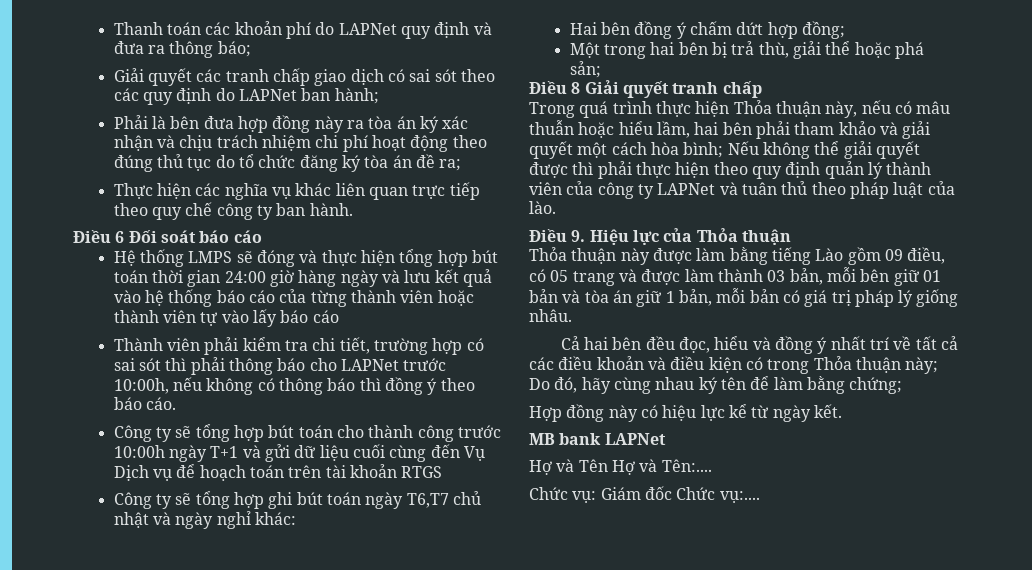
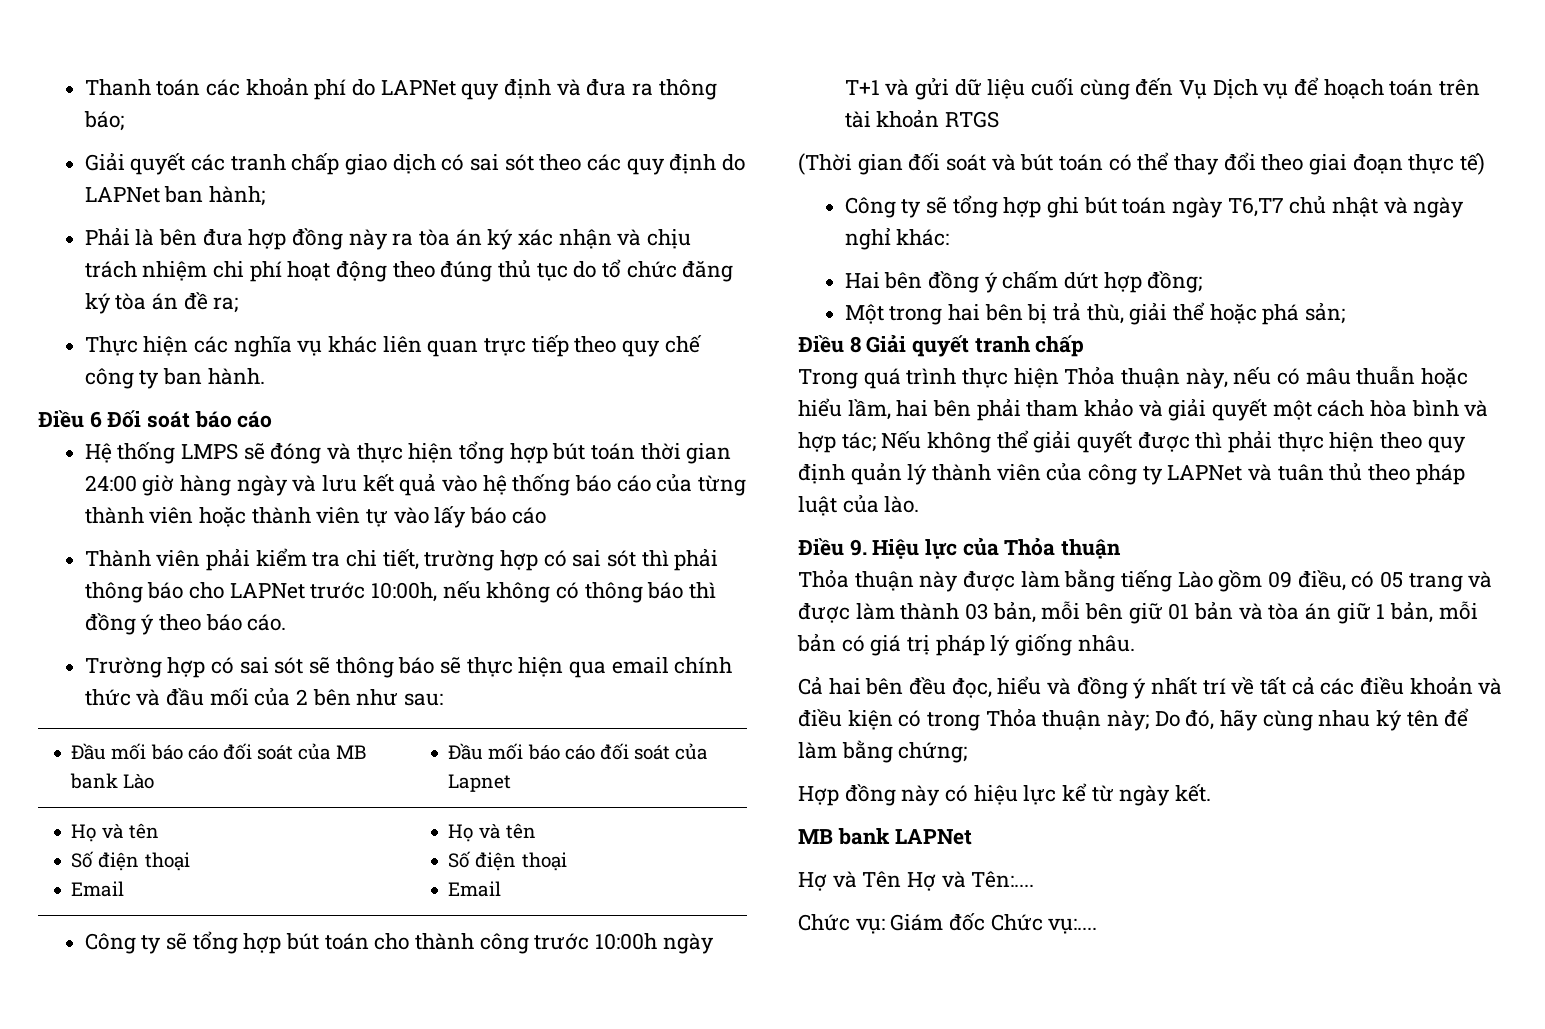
+ Trường hợp có sai sót sẽ thông báo sẽ thực hiện qua email chính thức và đầu mối của 2 bên như sau:
+ Đầu mối báo cáo đối soát của MB bank Lào | Đầu mối báo cáo đối soát của Lapnet
+ Họ và tên
+ Số điện thoại
+ Email | Họ và tên
+ Số điện thoại
+ Email
+ (Thời gian đối soát và bút toán có thể thay đổi theo giai đoạn thực tế)
- Trong quá trình thực hiện Thỏa thuận này, nếu có mâu thuẫn hoặc hiểu lầm, hai bên phải tham khảo và giải quyết một cách hòa bình; Nếu không thể giải quyết được thì phải thực hiện theo quy định quản lý thành viên của công ty LAPNet và tuân thủ theo pháp luật của lào.
+ Trong quá trình thực hiện Thỏa thuận này, nếu có mâu thuẫn hoặc hiểu lầm, hai bên phải tham khảo và giải quyết một cách hòa bình và hợp tác; Nếu không thể giải quyết được thì phải thực hiện theo quy định quản lý thành viên của công ty LAPNet và tuân thủ theo pháp luật của lào.

